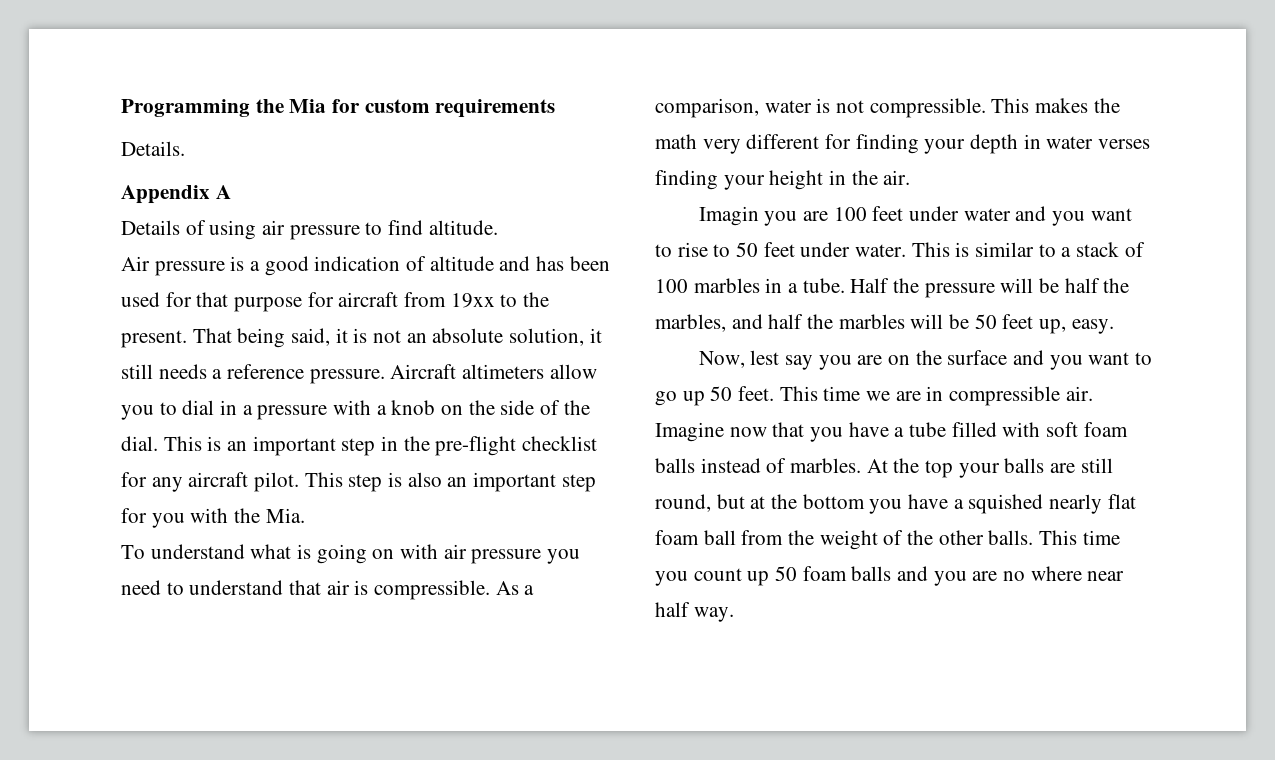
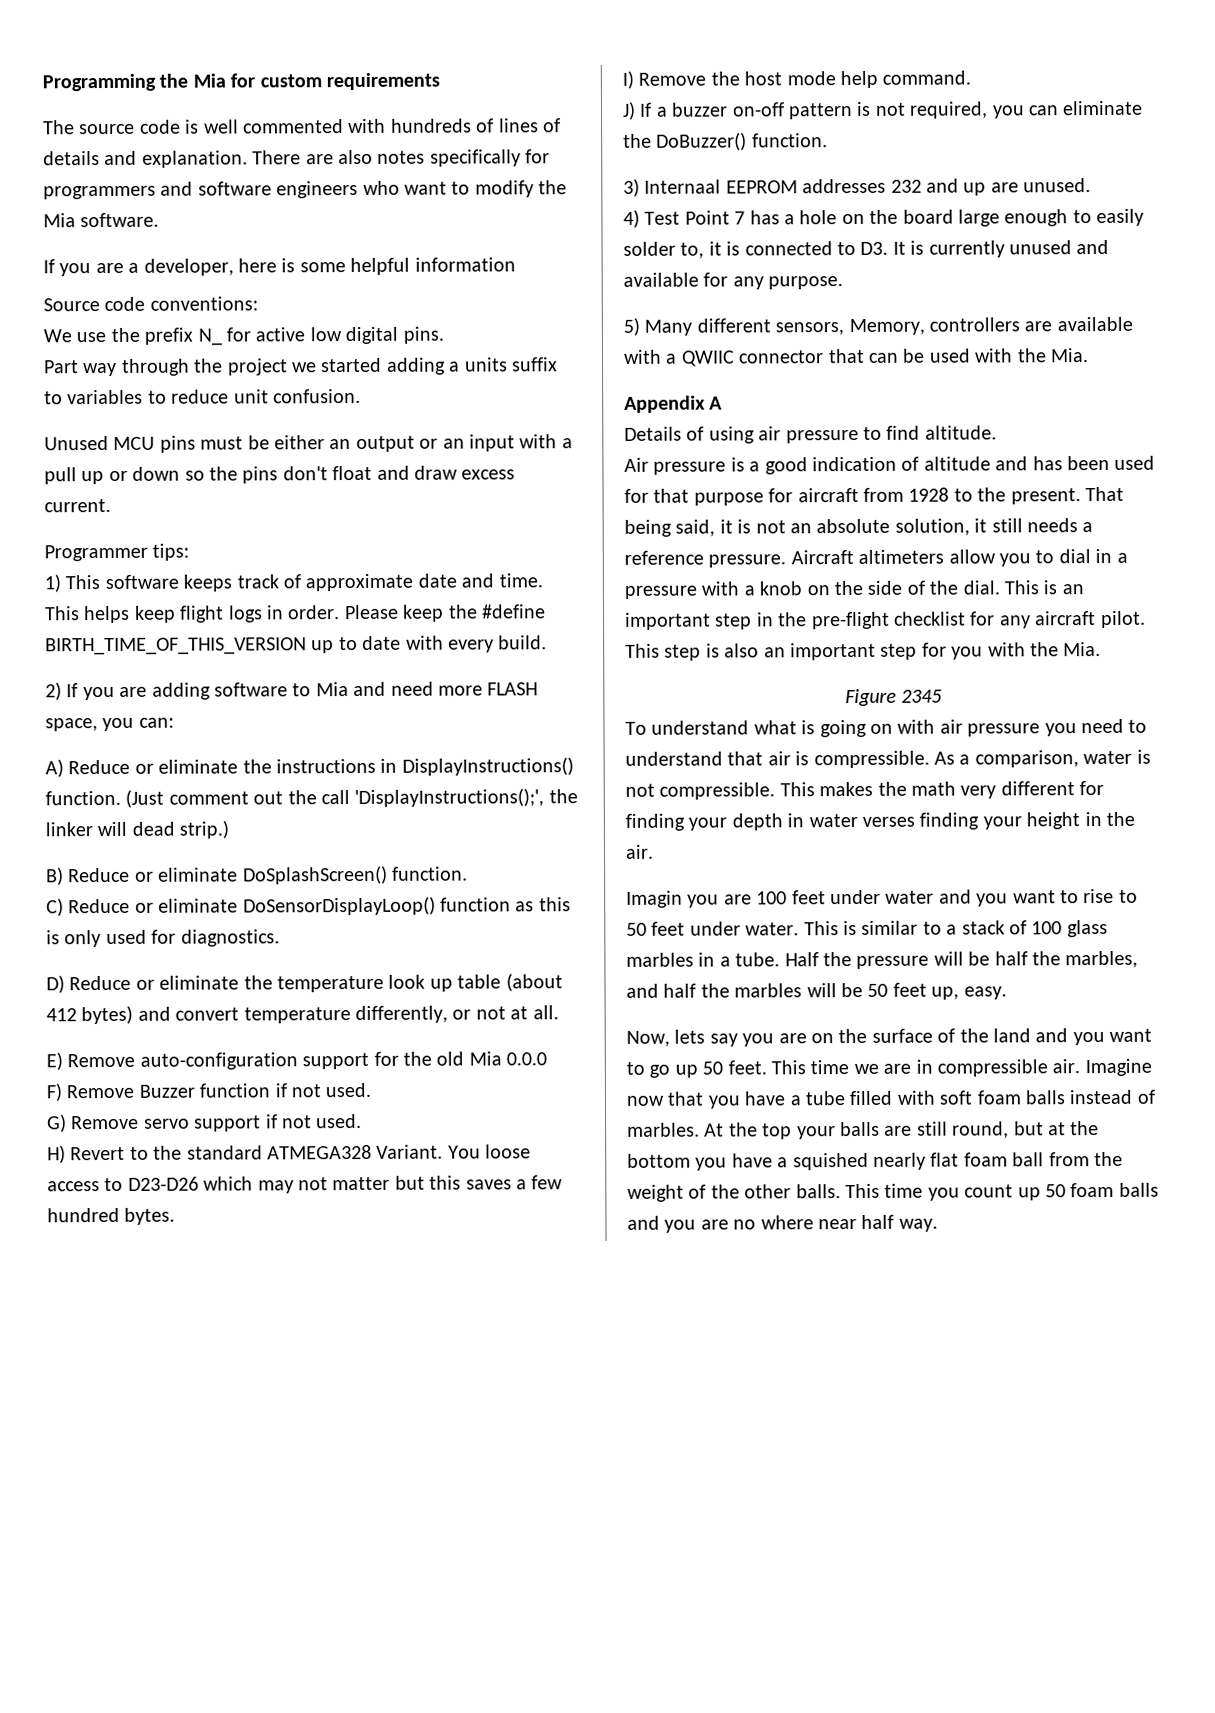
- Details.
+ The source code is well commented with hundreds of lines of details and explanation. There are also notes specifically for programmers and software engineers who want to modify the Mia software.
+ If you are a developer, here is some helpful information
+ Source code conventions:
+ We use the prefix N_ for active low digital pins.
+ Part way through the project we started adding a units suffix to variables to reduce unit confusion.
+ Unused MCU pins must be either an output or an input with a pull up or down so the pins don't float and draw excess current.
+ Programmer tips:
+ 1) This software keeps track of approximate date and time. This helps keep flight logs in order. Please keep the #define BIRTH_TIME_OF_THIS_VERSION up to date with every build.
+ 2) If you are adding software to Mia and need more FLASH space, you can:
+ A) Reduce or eliminate the instructions in DisplayInstructions() function. (Just comment out the call 'DisplayInstructions();', the linker will dead strip.)
+ B) Reduce or eliminate DoSplashScreen() function.
+ C) Reduce or eliminate DoSensorDisplayLoop() function as this is only used for diagnostics.
+ D) Reduce or eliminate the temperature look up table (about 412 bytes) and convert temperature differently, or not at all.
+ E) Remove auto-configuration support for the old Mia 0.0.0
+ F) Remove Buzzer function if not used.
+ G) Remove servo support if not used.
+ H) Revert to the standard ATMEGA328 Variant. You loose access to D23-D26 which may not matter but this saves a few hundred bytes.
+ I) Remove the host mode help command.
+ J) If a buzzer on-off pattern is not required, you can eliminate the DoBuzzer() function.
+ 3) Internaal EEPROM addresses 232 and up are unused.
+ 4) Test Point 7 has a hole on the board large enough to easily solder to, it is connected to D3. It is currently unused and available for any purpose.
+ 5) Many different sensors, Memory, controllers are available with a QWIIC connector that can be used with the Mia.
- Air pressure is a good indication of altitude and has been used for that purpose for aircraft from 19xx to the present.
+ Air pressure is a good indication of altitude and has been used for that purpose for aircraft from 1928 to the present.
+ Figure 2345
- This is similar to a stack of 100 marbles in a tube.
+ This is similar to a stack of 100 glass marbles in a tube.
- Now, lest say you are on the surface and you want to go up 50 feet.
+ Now, lets say you are on the surface of the land and you want to go up 50 feet.

